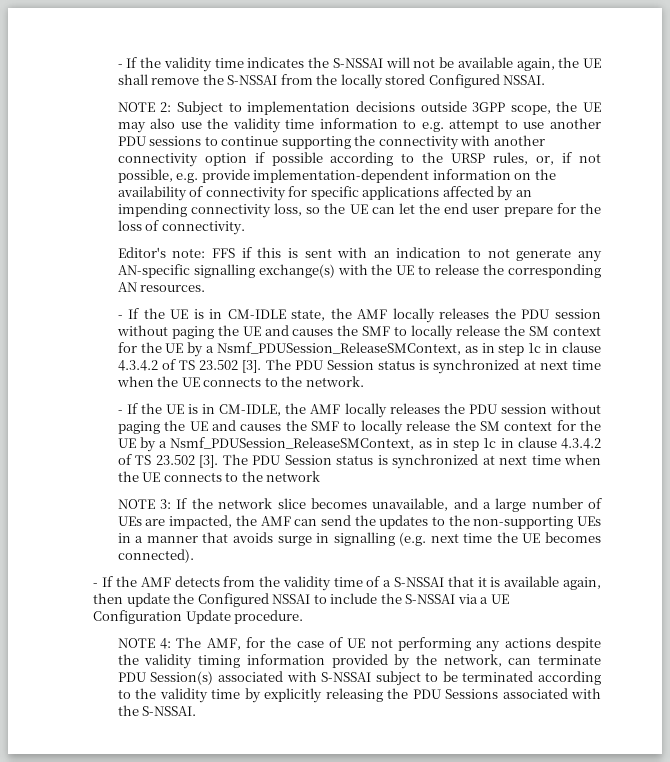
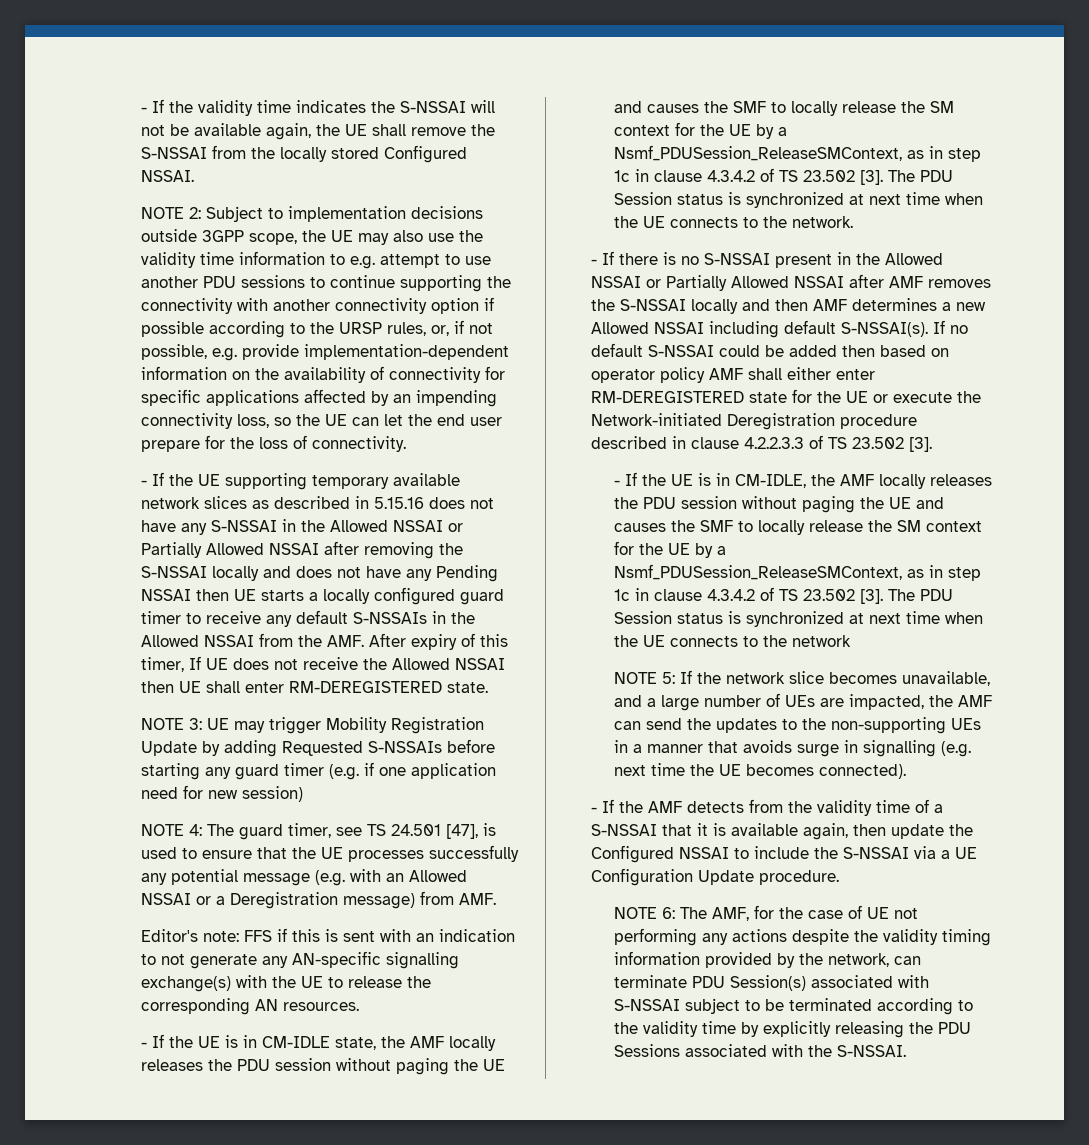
+ - If the UE supporting temporary available network slices as described in 5.15.16 does not have any S-NSSAI in the Allowed NSSAI or Partially Allowed NSSAI after removing the S-NSSAI locally and does not have any Pending NSSAI then UE starts a locally configured guard timer to receive any default S-NSSAIs in the Allowed NSSAI from the AMF. After expiry of this timer, If UE does not receive the Allowed NSSAI then UE shall enter RM-DEREGISTERED state.
+ NOTE 3: UE may trigger Mobility Registration Update by adding Requested S-NSSAIs before starting any guard timer (e.g. if one application need for new session)
+ NOTE 4: The guard timer, see TS 24.501 [47], is used to ensure that the UE processes successfully any potential message (e.g. with an Allowed NSSAI or a Deregistration message) from AMF.
+ - If there is no S-NSSAI present in the Allowed NSSAI or Partially Allowed NSSAI after AMF removes the S-NSSAI locally and then AMF determines a new Allowed NSSAI including default S-NSSAI(s). If no default S-NSSAI could be added then based on operator policy AMF shall either enter RM-DEREGISTERED state for the UE or execute the Network-initiated Deregistration procedure described in clause 4.2.2.3.3 of TS 23.502 [3].
- NOTE 3: If the network slice becomes unavailable, and a large number of UEs are impacted, the AMF can send the updates to the non-supporting UEs in a manner that avoids surge in signalling (e.g. next time the UE becomes connected).
+ NOTE 5: If the network slice becomes unavailable, and a large number of UEs are impacted, the AMF can send the updates to the non-supporting UEs in a manner that avoids surge in signalling (e.g. next time the UE becomes connected).
- NOTE 4: The AMF, for the case of UE not performing any actions despite the validity timing information provided by the network, can terminate PDU Session(s) associated with S-NSSAI subject to be terminated according to the validity time by explicitly releasing the PDU Sessions associated with the S-NSSAI.
+ NOTE 6: The AMF, for the case of UE not performing any actions despite the validity timing information provided by the network, can terminate PDU Session(s) associated with S-NSSAI subject to be terminated according to the validity time by explicitly releasing the PDU Sessions associated with the S-NSSAI.

